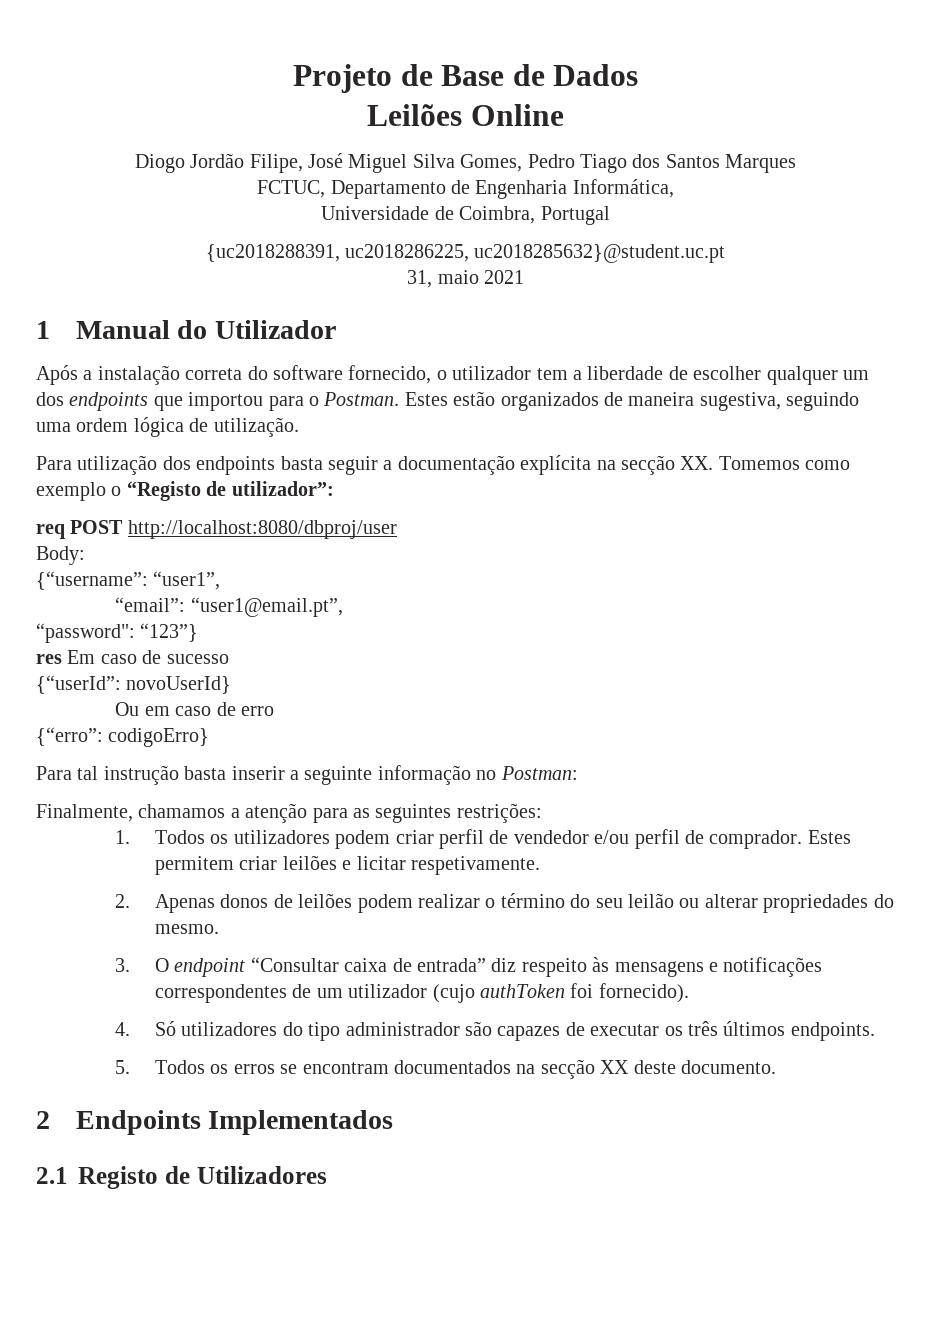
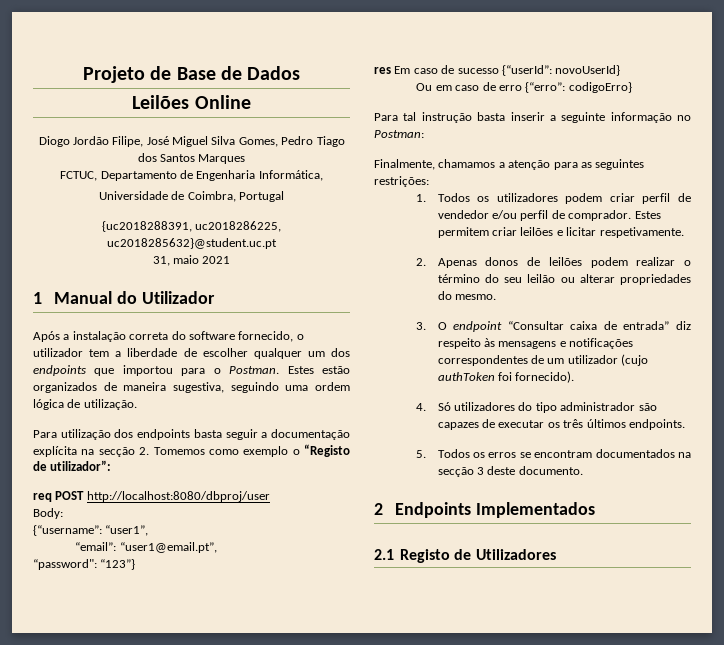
- Para utilização dos endpoints basta seguir a documentação explícita na secção XX. Tomemos como exemplo o “Registo de utilizador”:
+ Para utilização dos endpoints basta seguir a documentação explícita na secção 2. Tomemos como exemplo o “Registo de utilizador”:
- res Em caso de sucesso
- {“userId”: novoUserId}
+ res Em caso de sucesso {“userId”: novoUserId}
- Ou em caso de erro
- {“erro”: codigoErro}
+ Ou em caso de erro {“erro”: codigoErro}
- 5. Todos os erros se encontram documentados na secção XX deste documento.
+ 5. Todos os erros se encontram documentados na secção 3 deste documento.

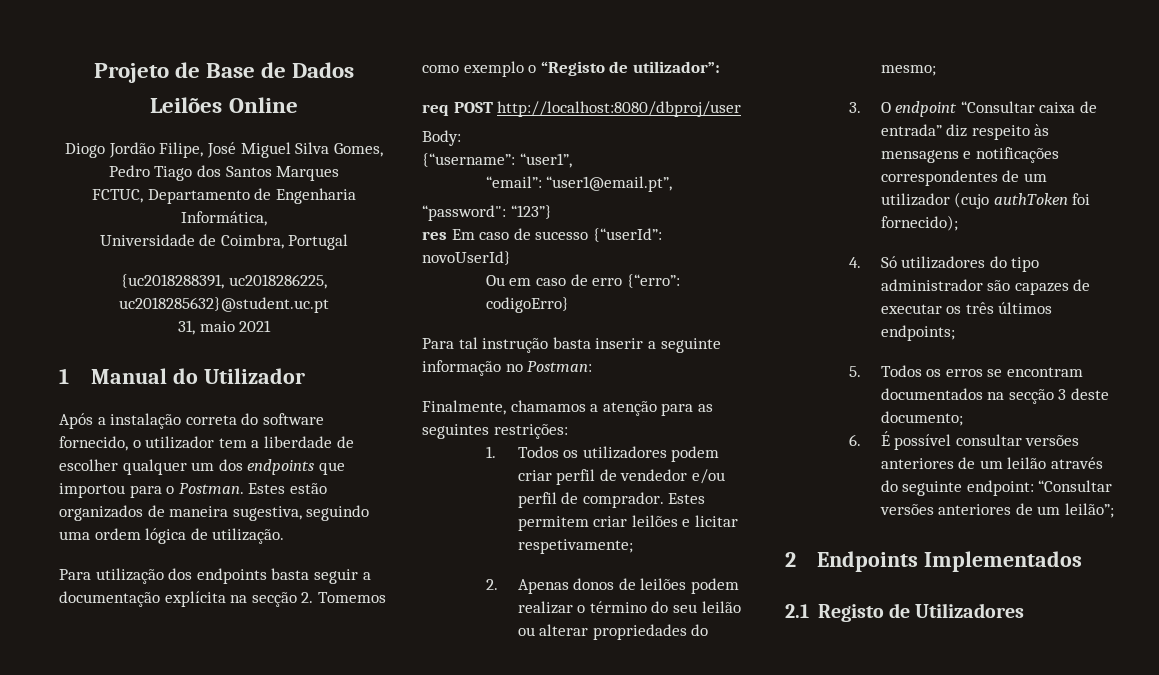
- Estes permitem criar leilões e licitar respetivamente.
+ Estes permitem criar leilões e licitar respetivamente;
- 2. Apenas donos de leilões podem realizar o término do seu leilão ou alterar propriedades do mesmo.
+ 2. Apenas donos de leilões podem realizar o término do seu leilão ou alterar propriedades do mesmo;
- 3. O endpoint “Consultar caixa de entrada” diz respeito às mensagens e notificações correspondentes de um utilizador (cujo authToken foi fornecido).
+ 3. O endpoint “Consultar caixa de entrada” diz respeito às mensagens e notificações correspondentes de um utilizador (cujo authToken foi fornecido);
- 4. Só utilizadores do tipo administrador são capazes de executar os três últimos endpoints.
+ 4. Só utilizadores do tipo administrador são capazes de executar os três últimos endpoints;
- 5. Todos os erros se encontram documentados na secção 3 deste documento.
+ 5. Todos os erros se encontram documentados na secção 3 deste documento;
+ 6. É possível consultar versões anteriores de um leilão através do seguinte endpoint: “Consultar versões anteriores de um leilão”;

